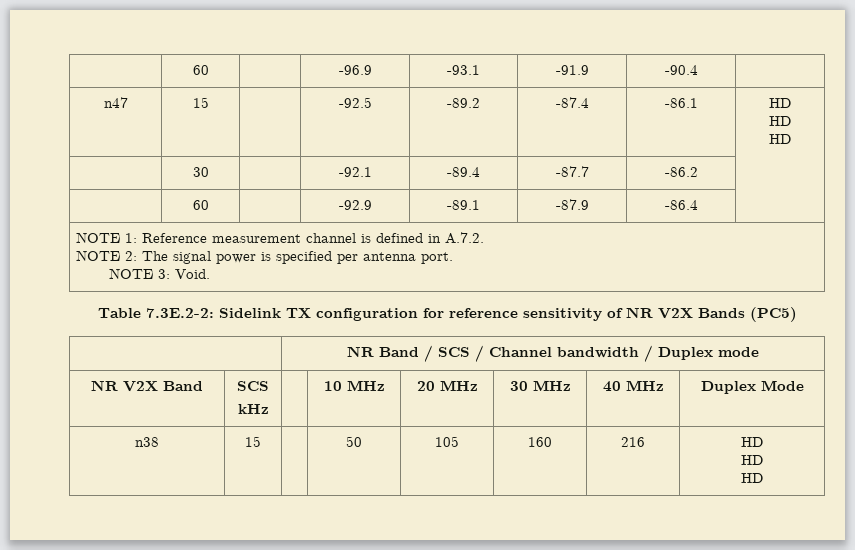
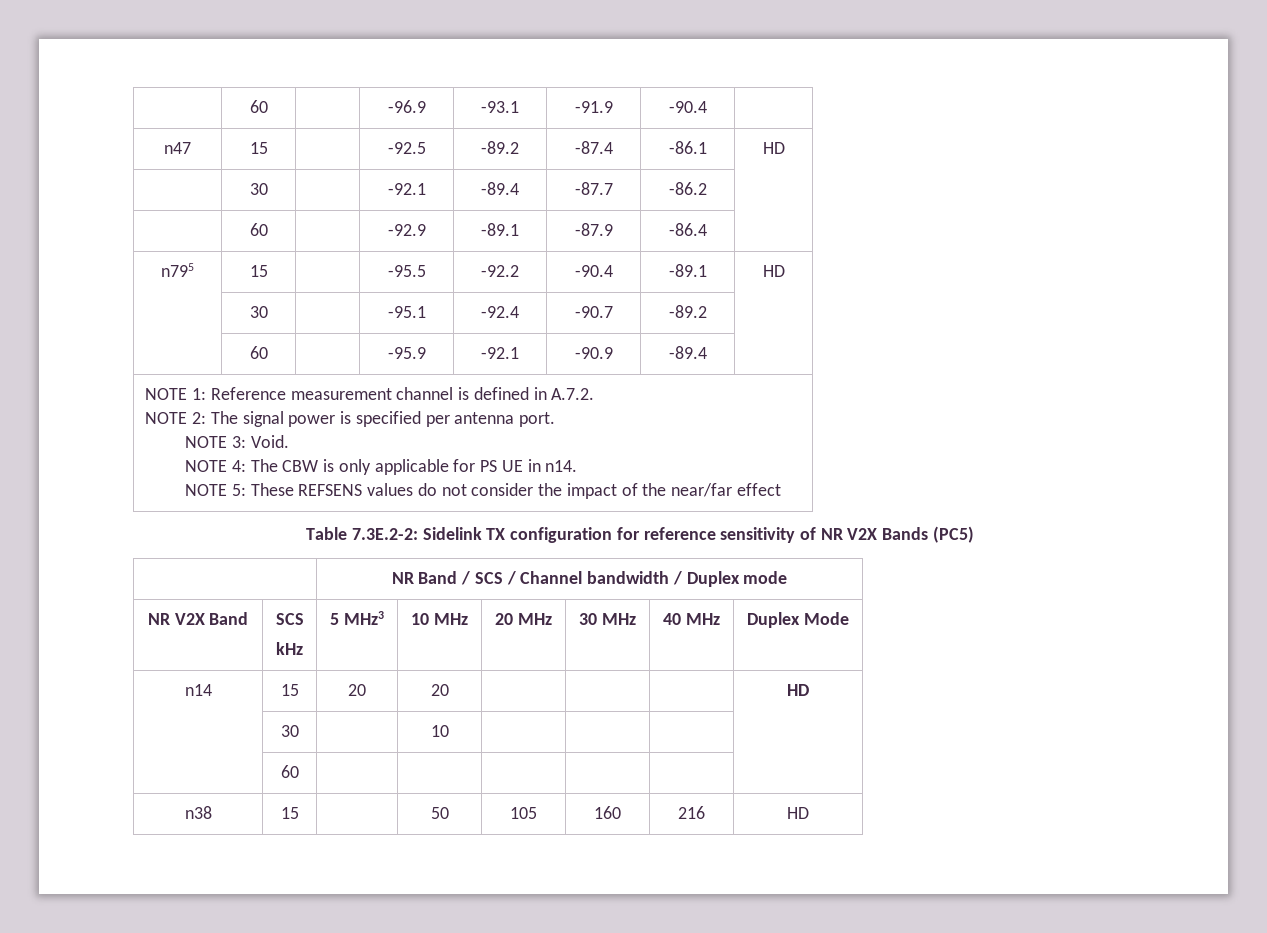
  n47 | 15 | | -92.5 | -89.2 | -87.4 | -86.1 | HD
- HD
- HD
+ n795 | 15 | | -95.5 | -92.2 | -90.4 | -89.1 | HD
+ | 30 | | -95.1 | -92.4 | -90.7 | -89.2 |
+ | 60 | | -95.9 | -92.1 | -90.9 | -89.4 |
+ NOTE 4: The CBW is only applicable for PS UE in n14.
+ NOTE 5: These REFSENS values do not consider the impact of the near/far effect
  NR V2X Band | SCS
- kHz | | 10 MHz | 20 MHz | 30 MHz | 40 MHz | Duplex Mode
+ kHz | 5 MHz3 | 10 MHz | 20 MHz | 30 MHz | 40 MHz | Duplex Mode
+ n14 | 15 | 20 | 20 | | | | HD
+ | 30 | | 10 | | | |
+ | 60 | | | | | |
  n38 | 15 | | 50 | 105 | 160 | 216 | HD
- HD
- HD

